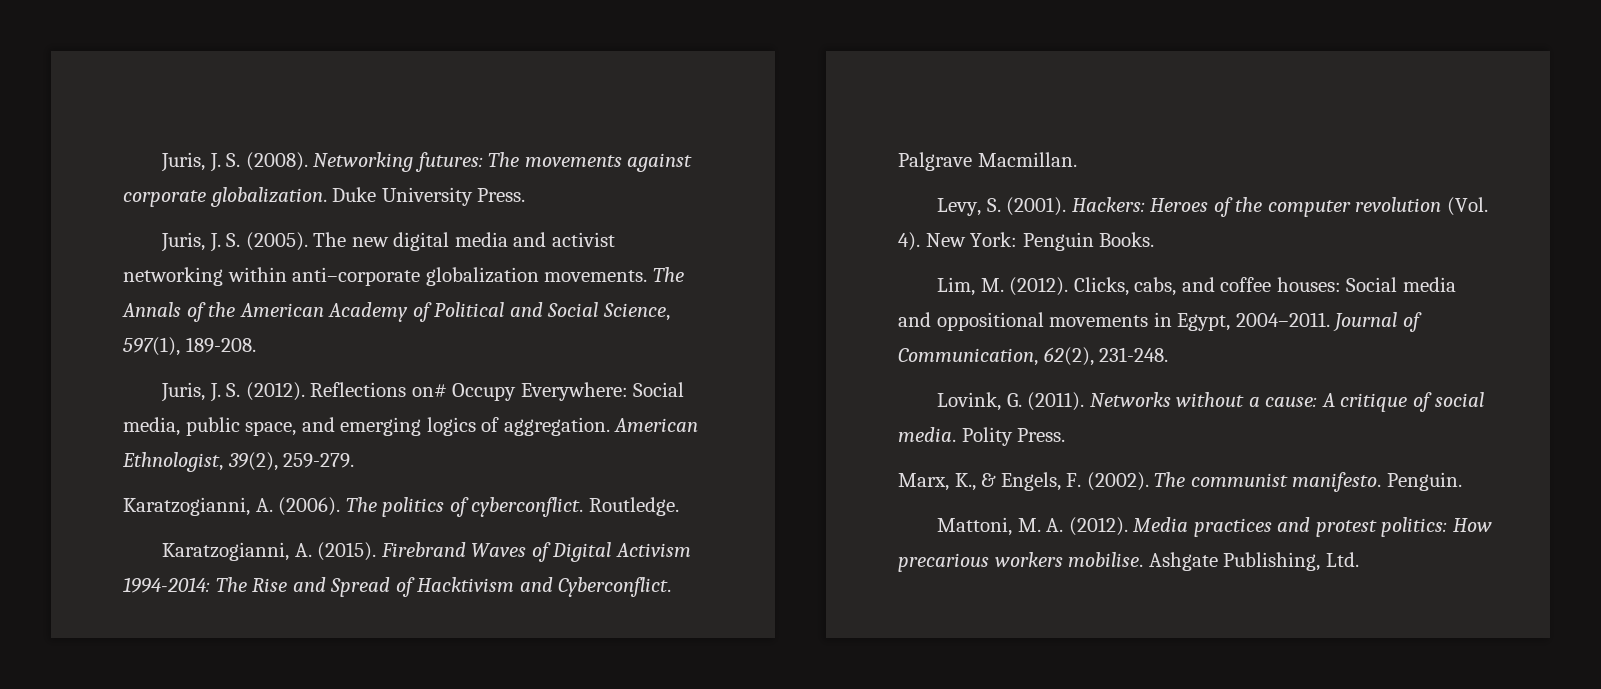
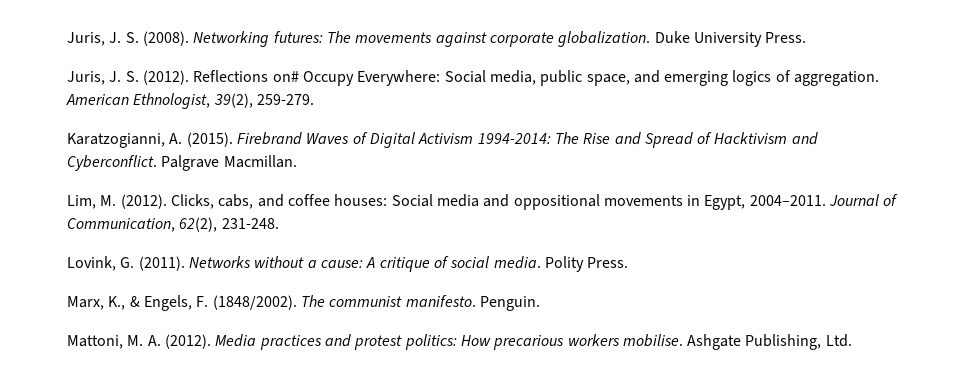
- Juris, J. S. (2005). The new digital media and activist networking within anti–corporate globalization movements. The Annals of the American Academy of Political and Social Science, 597(1), 189-208.
- Karatzogianni, A. (2006). The politics of cyberconflict. Routledge.
- Levy, S. (2001). Hackers: Heroes of the computer revolution (Vol. 4). New York: Penguin Books.
- Marx, K., & Engels, F. (2002).
+ Marx, K., & Engels, F. (1848/2002).

